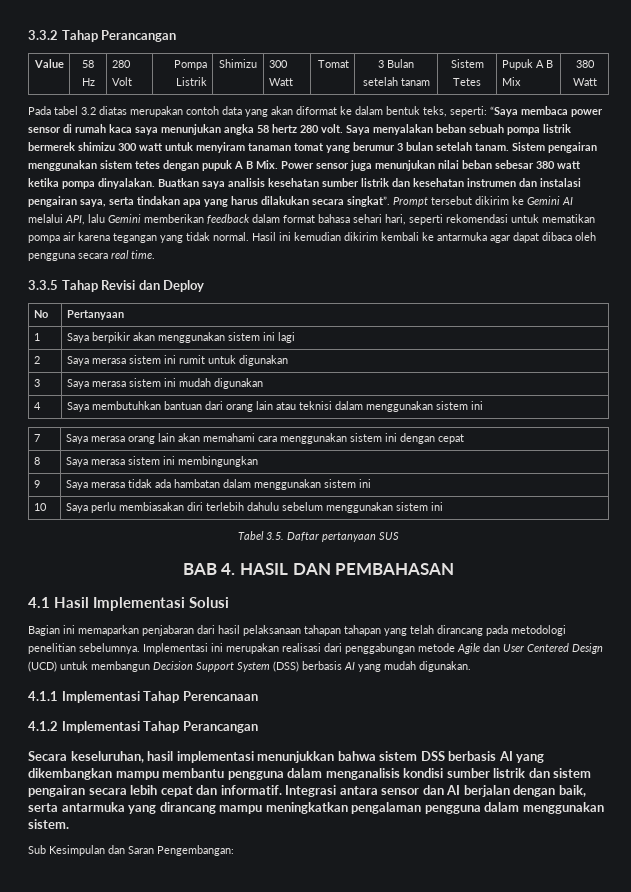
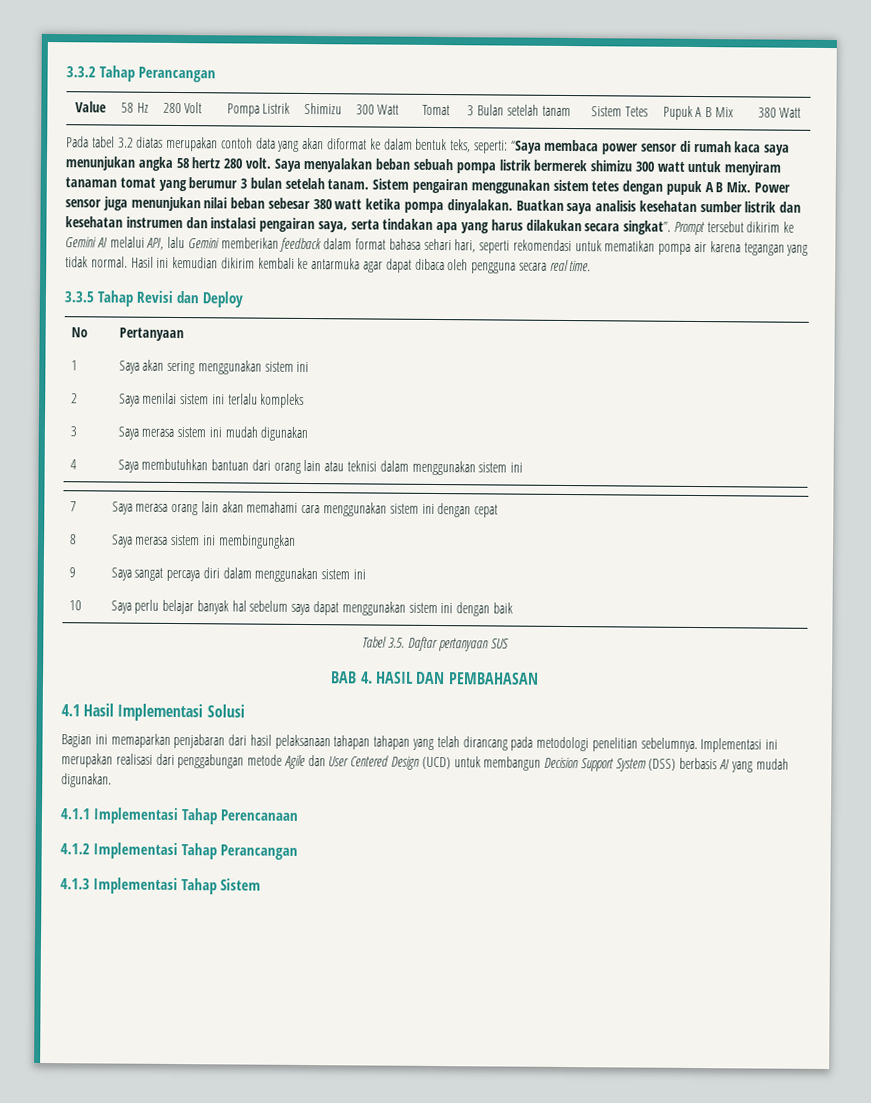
- 1 | Saya berpikir akan menggunakan sistem ini lagi
+ 1 | Saya akan sering menggunakan sistem ini
- 2 | Saya merasa sistem ini rumit untuk digunakan
+ 2 | Saya menilai sistem ini terlalu kompleks
- 9 | Saya merasa tidak ada hambatan dalam menggunakan sistem ini
+ 9 | Saya sangat percaya diri dalam menggunakan sistem ini
- 10 | Saya perlu membiasakan diri terlebih dahulu sebelum menggunakan sistem ini
+ 10 | Saya perlu belajar banyak hal sebelum saya dapat menggunakan sistem ini dengan baik
- Secara keseluruhan, hasil implementasi menunjukkan bahwa sistem DSS berbasis AI yang dikembangkan mampu membantu pengguna dalam menganalisis kondisi sumber listrik dan sistem pengairan secara lebih cepat dan informatif. Integrasi antara sensor dan AI berjalan dengan baik, serta antarmuka yang dirancang mampu meningkatkan pengalaman pengguna dalam menggunakan sistem.
- Sub Kesimpulan dan Saran Pengembangan:
+ 4.1.3 Implementasi Tahap Sistem

